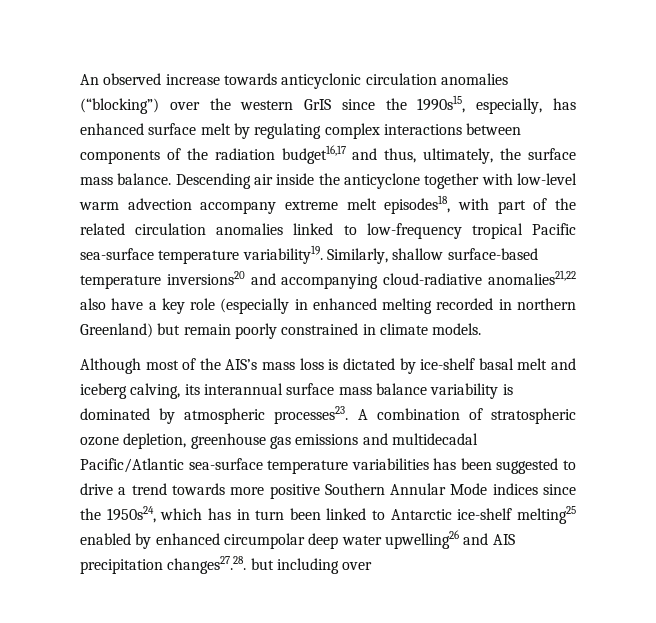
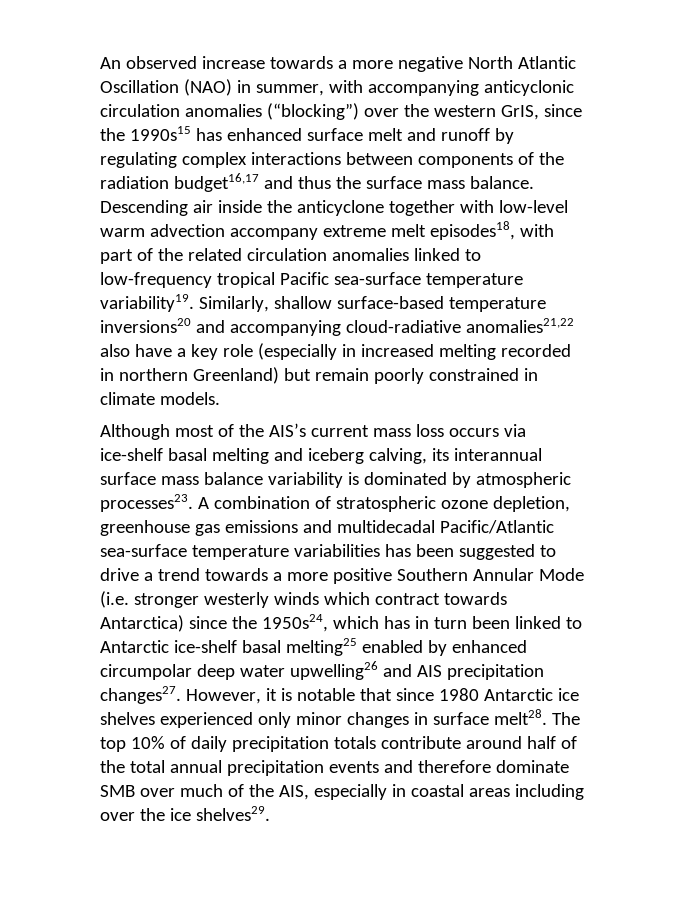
- An observed increase towards anticyclonic circulation anomalies (“blocking”) over the western GrIS since the 1990s15, especially, has enhanced surface melt by regulating complex interactions between components of the radiation budget16,17 and thus, ultimately, the surface mass balance.
+ An observed increase towards a more negative North Atlantic Oscillation (NAO) in summer, with accompanying anticyclonic circulation anomalies (“blocking”) over the western GrIS, since the 1990s15 has enhanced surface melt and runoff by regulating complex interactions between components of the radiation budget16,17 and thus the surface mass balance.
- Similarly, shallow surface-based temperature inversions20 and accompanying cloud-radiative anomalies21,22 also have a key role (especially in enhanced melting recorded in northern Greenland) but remain poorly constrained in climate models.
+ Similarly, shallow surface-based temperature inversions20 and accompanying cloud-radiative anomalies21,22 also have a key role (especially in increased melting recorded in northern Greenland) but remain poorly constrained in climate models.
- Although most of the AIS’s mass loss is dictated by ice-shelf basal melt and iceberg calving, its interannual surface mass balance variability is dominated by atmospheric processes23.
+ Although most of the AIS’s current mass loss occurs via ice-shelf basal melting and iceberg calving, its interannual surface mass balance variability is dominated by atmospheric processes23.
- A combination of stratospheric ozone depletion, greenhouse gas emissions and multidecadal Pacific/Atlantic sea-surface temperature variabilities has been suggested to drive a trend towards more positive Southern Annular Mode indices since the 1950s24, which has in turn been linked to Antarctic ice-shelf melting25 enabled by enhanced circumpolar deep water upwelling26 and AIS precipitation changes27.28. but including over
+ A combination of stratospheric ozone depletion, greenhouse gas emissions and multidecadal Pacific/Atlantic sea-surface temperature variabilities has been suggested to drive a trend towards a more positive Southern Annular Mode (i.e. stronger westerly winds which contract towards Antarctica) since the 1950s24, which has in turn been linked to Antarctic ice-shelf basal melting25 enabled by enhanced circumpolar deep water upwelling26 and AIS precipitation changes27. However, it is notable that since 1980 Antarctic ice shelves experienced only minor changes in surface melt28. The top 10% of daily precipitation totals contribute around half of the total annual precipitation events and therefore dominate SMB over much of the AIS, especially in coastal areas including over the ice shelves29.

